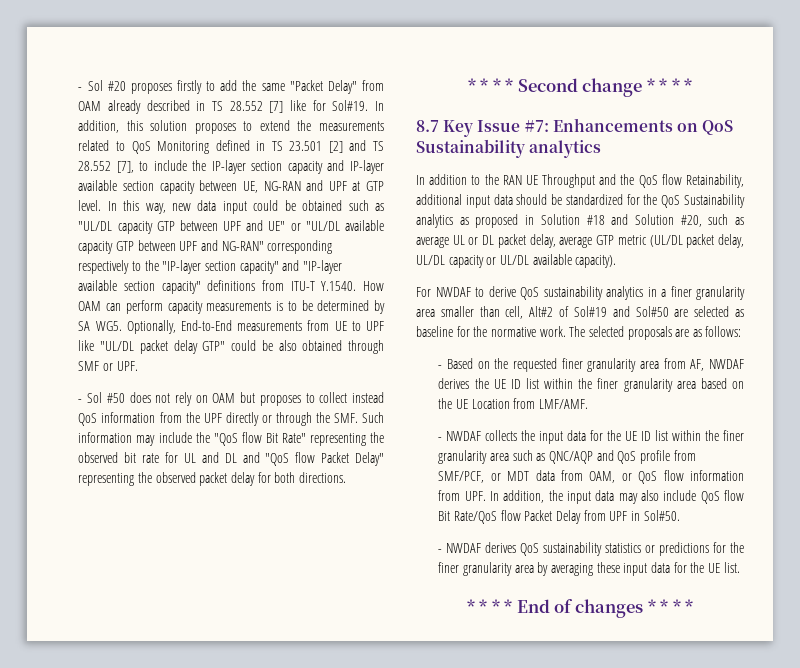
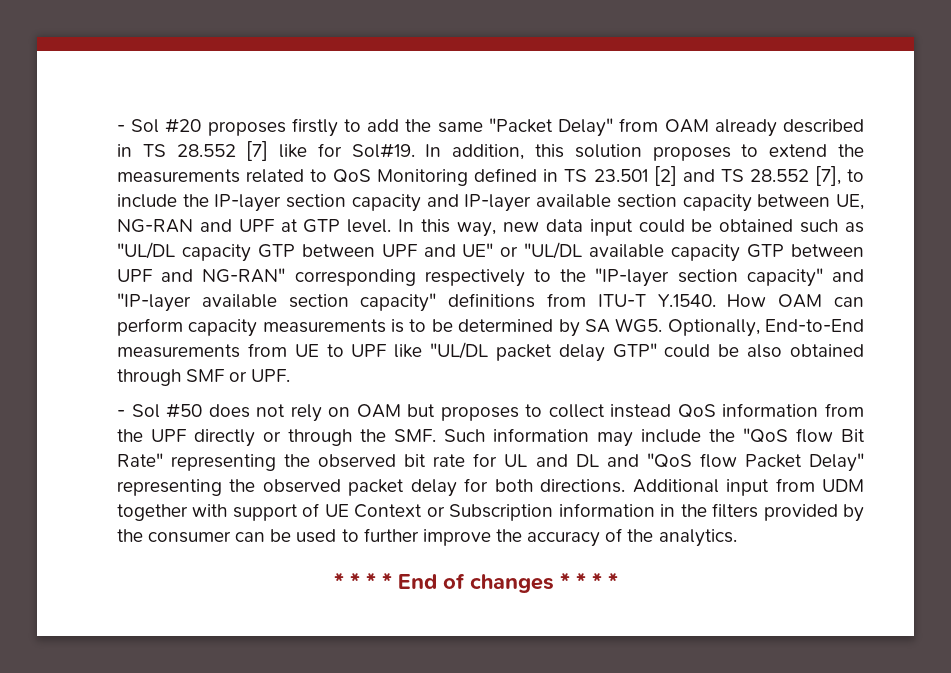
- - Sol #50 does not rely on OAM but proposes to collect instead QoS information from the UPF directly or through the SMF. Such information may include the "QoS flow Bit Rate" representing the observed bit rate for UL and DL and "QoS flow Packet Delay" representing the observed packet delay for both directions.
- * * * * Second change * * * *
- 8.7 Key Issue #7: Enhancements on QoS Sustainability analytics
- In addition to the RAN UE Throughput and the QoS flow Retainability, additional input data should be standardized for the QoS Sustainability analytics as proposed in Solution #18 and Solution #20, such as average UL or DL packet delay, average GTP metric (UL/DL packet delay, UL/DL capacity or UL/DL available capacity).
- For NWDAF to derive QoS sustainability analytics in a finer granularity area smaller than cell, Alt#2 of Sol#19 and Sol#50 are selected as baseline for the normative work. The selected proposals are as follows:
- - Based on the requested finer granularity area from AF, NWDAF derives the UE ID list within the finer granularity area based on the UE Location from LMF/AMF.
- - NWDAF collects the input data for the UE ID list within the finer granularity area such as QNC/AQP and QoS profile from SMF/PCF, or MDT data from OAM, or QoS flow information from UPF. In addition, the input data may also include QoS flow Bit Rate/QoS flow Packet Delay from UPF in Sol#50.
- - NWDAF derives QoS sustainability statistics or predictions for the finer granularity area by averaging these input data for the UE list.
+ - Sol #50 does not rely on OAM but proposes to collect instead QoS information from the UPF directly or through the SMF. Such information may include the "QoS flow Bit Rate" representing the observed bit rate for UL and DL and "QoS flow Packet Delay" representing the observed packet delay for both directions. Additional input from UDM together with support of UE Context or Subscription information in the filters provided by the consumer can be used to further improve the accuracy of the analytics.

